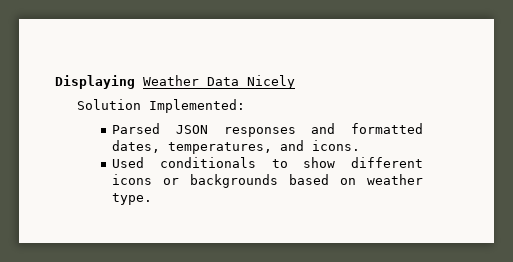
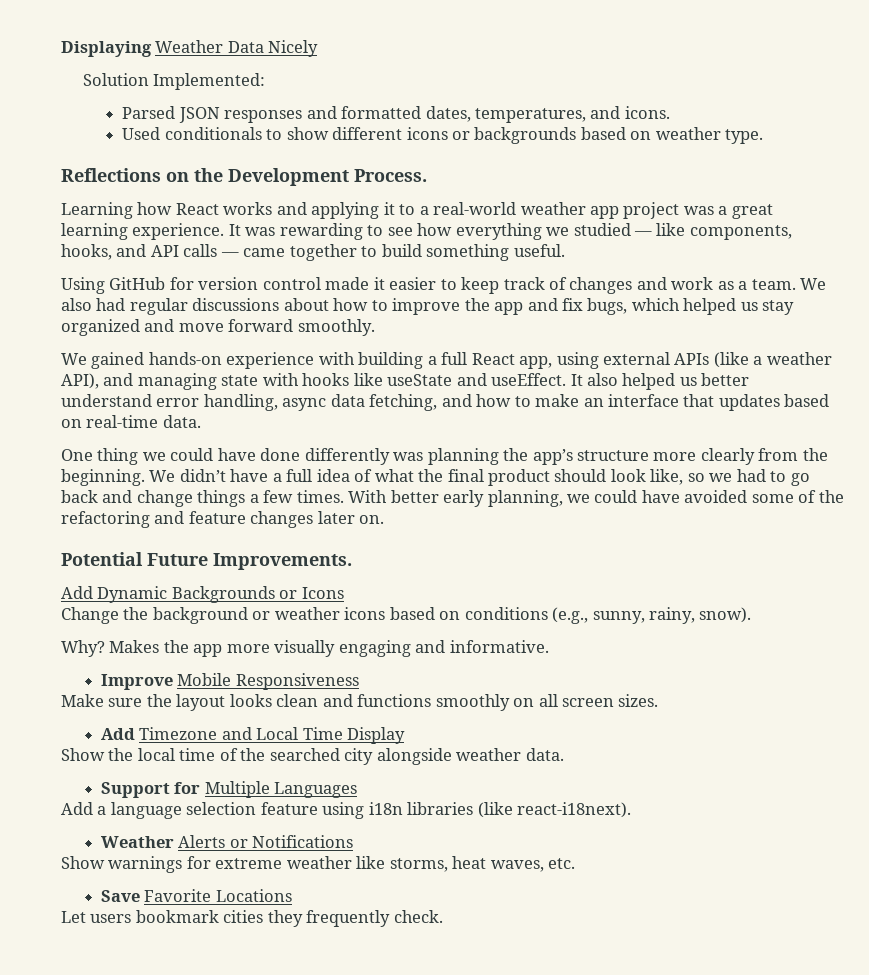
+ Reflections on the Development Process.
+ Learning how React works and applying it to a real-world weather app project was a great learning experience. It was rewarding to see how everything we studied — like components, hooks, and API calls — came together to build something useful.
+ Using GitHub for version control made it easier to keep track of changes and work as a team. We also had regular discussions about how to improve the app and fix bugs, which helped us stay organized and move forward smoothly.
+ We gained hands-on experience with building a full React app, using external APIs (like a weather API), and managing state with hooks like useState and useEffect. It also helped us better understand error handling, async data fetching, and how to make an interface that updates based on real-time data.
+ One thing we could have done differently was planning the app’s structure more clearly from the beginning. We didn’t have a full idea of what the final product should look like, so we had to go back and change things a few times. With better early planning, we could have avoided some of the refactoring and feature changes later on.
+ Potential Future Improvements.
+ Add Dynamic Backgrounds or Icons
+ Change the background or weather icons based on conditions (e.g., sunny, rainy, snow).
+ Why? Makes the app more visually engaging and informative.
+ Improve Mobile Responsiveness
+ Make sure the layout looks clean and functions smoothly on all screen sizes.
+ Add Timezone and Local Time Display
+ Show the local time of the searched city alongside weather data.
+ Support for Multiple Languages
+ Add a language selection feature using i18n libraries (like react-i18next).
+ Weather Alerts or Notifications
+ Show warnings for extreme weather like storms, heat waves, etc.
+ Save Favorite Locations
+ Let users bookmark cities they frequently check.

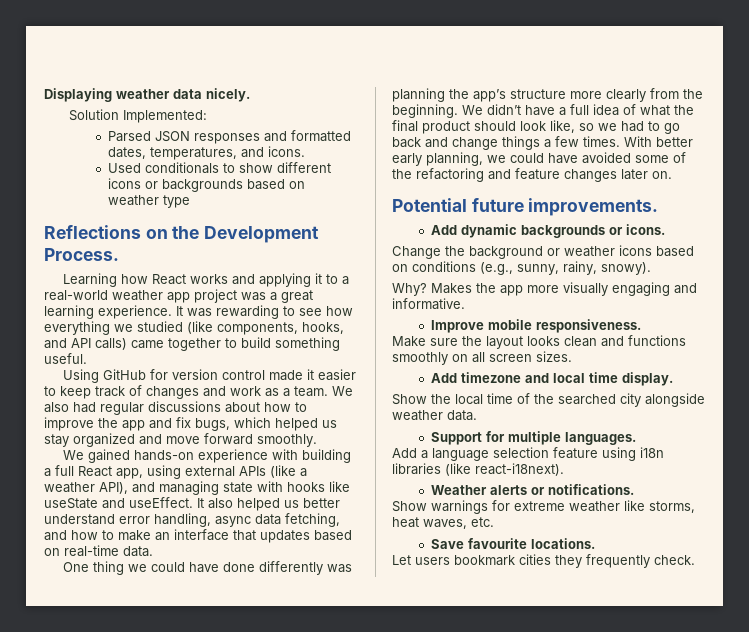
- Displaying Weather Data Nicely
+ Displaying weather data nicely.
- Used conditionals to show different icons or backgrounds based on weather type.
+ Used conditionals to show different icons or backgrounds based on weather type
- It was rewarding to see how everything we studied — like components, hooks, and API calls — came together to build something useful.
+ It was rewarding to see how everything we studied (like components, hooks, and API calls) came together to build something useful.
- Potential Future Improvements.
- Add Dynamic Backgrounds or Icons
+ Potential future improvements.
+ Add dynamic backgrounds or icons.
- Change the background or weather icons based on conditions (e.g., sunny, rainy, snow).
+ Change the background or weather icons based on conditions (e.g., sunny, rainy, snowy).
- Improve Mobile Responsiveness
+ Improve mobile responsiveness.
- Add Timezone and Local Time Display
+ Add timezone and local time display.
- Support for Multiple Languages
+ Support for multiple languages.
- Weather Alerts or Notifications
+ Weather alerts or notifications.
- Save Favorite Locations
+ Save favourite locations.

